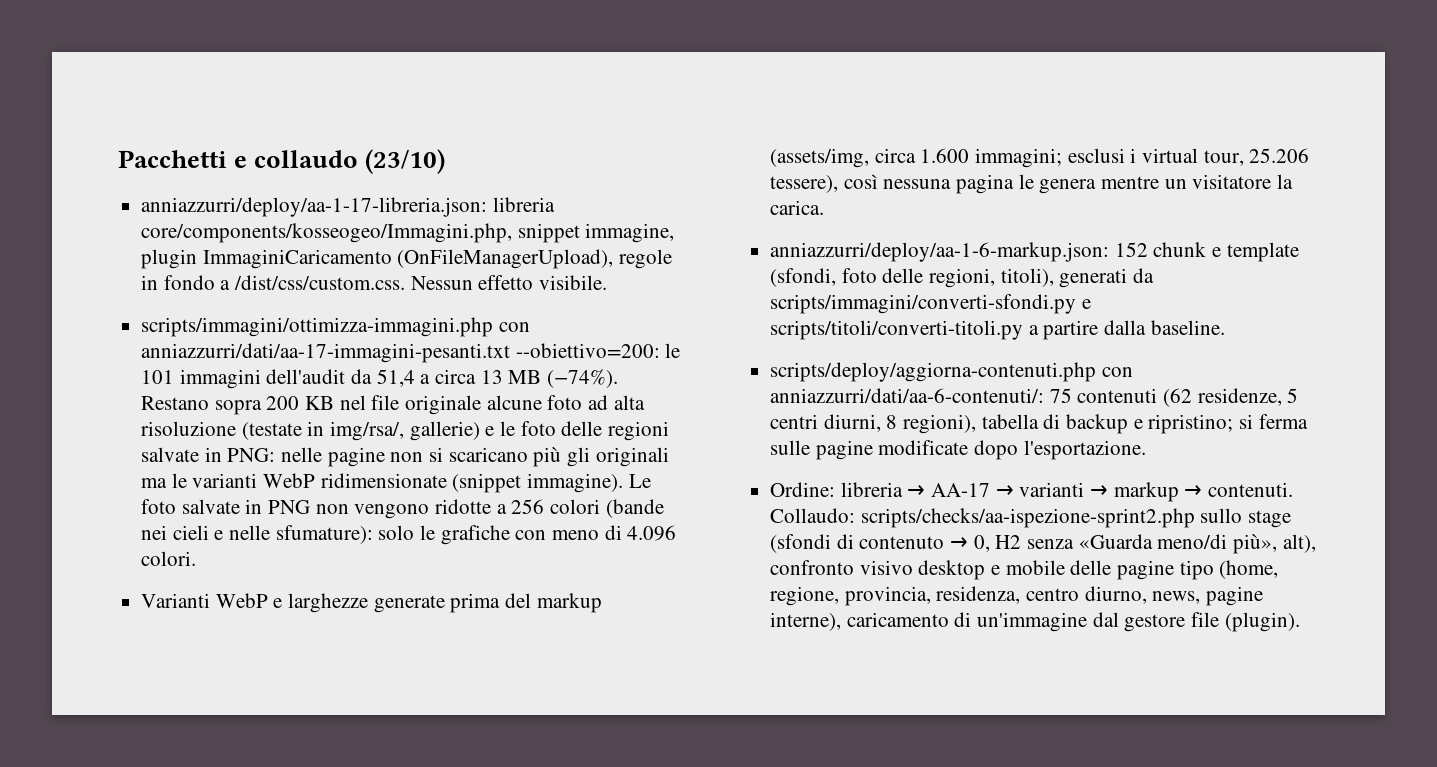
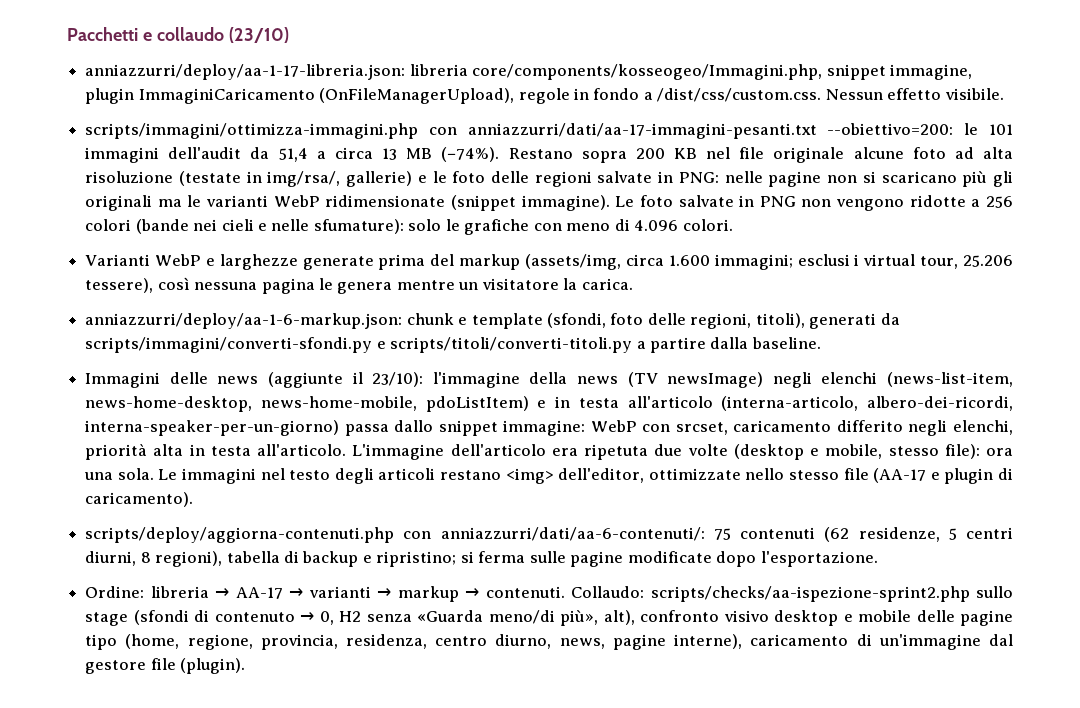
- anniazzurri/deploy/aa-1-6-markup.json: 152 chunk e template (sfondi, foto delle regioni, titoli), generati da scripts/immagini/converti-sfondi.py e scripts/titoli/converti-titoli.py a partire dalla baseline.
+ anniazzurri/deploy/aa-1-6-markup.json: chunk e template (sfondi, foto delle regioni, titoli), generati da scripts/immagini/converti-sfondi.py e scripts/titoli/converti-titoli.py a partire dalla baseline.
+ Immagini delle news (aggiunte il 23/10): l'immagine della news (TV newsImage) negli elenchi (news-list-item, news-home-desktop, news-home-mobile, pdoListItem) e in testa all'articolo (interna-articolo, albero-dei-ricordi, interna-speaker-per-un-giorno) passa dallo snippet immagine: WebP con srcset, caricamento differito negli elenchi, priorità alta in testa all'articolo. L'immagine dell'articolo era ripetuta due volte (desktop e mobile, stesso file): ora una sola. Le immagini nel testo degli articoli restano <img> dell'editor, ottimizzate nello stesso file (AA-17 e plugin di caricamento).

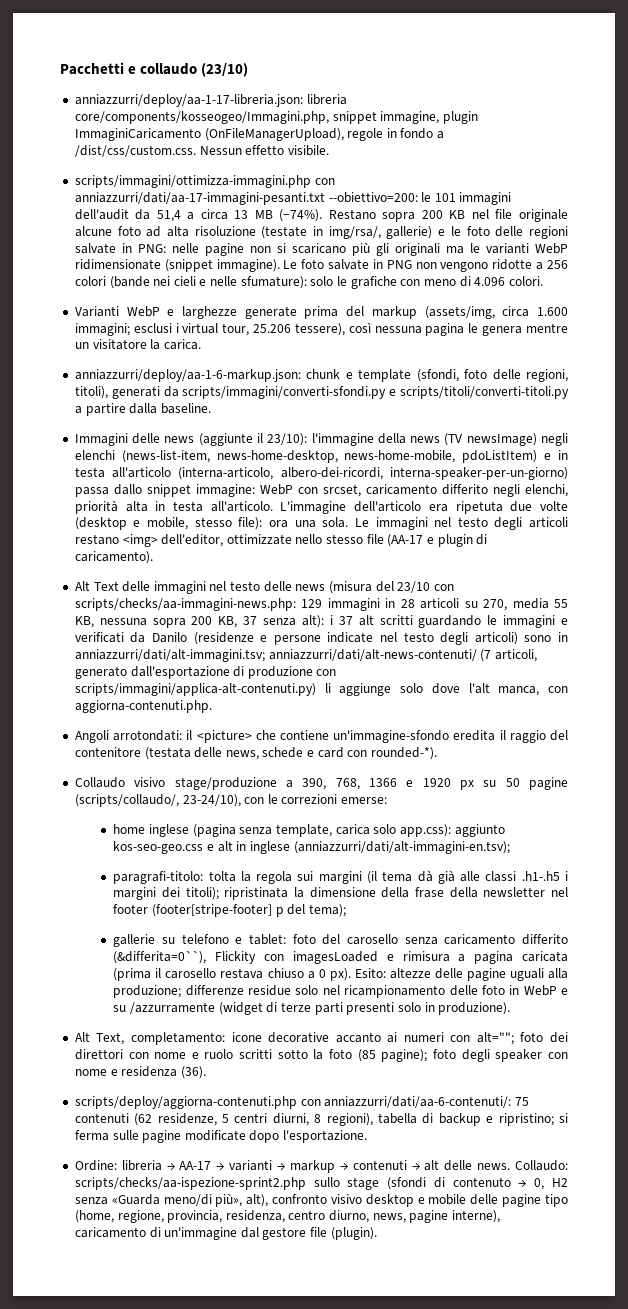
+ Alt Text delle immagini nel testo delle news (misura del 23/10 con scripts/checks/aa-immagini-news.php: 129 immagini in 28 articoli su 270, media 55 KB, nessuna sopra 200 KB, 37 senza alt): i 37 alt scritti guardando le immagini e verificati da Danilo (residenze e persone indicate nel testo degli articoli) sono in anniazzurri/dati/alt-immagini.tsv; anniazzurri/dati/alt-news-contenuti/ (7 articoli, generato dall'esportazione di produzione con scripts/immagini/applica-alt-contenuti.py) li aggiunge solo dove l'alt manca, con aggiorna-contenuti.php.
+ Angoli arrotondati: il <picture> che contiene un'immagine-sfondo eredita il raggio del contenitore (testata delle news, schede e card con rounded-*).
+ Collaudo visivo stage/produzione a 390, 768, 1366 e 1920 px su 50 pagine (scripts/collaudo/, 23-24/10), con le correzioni emerse:
+ home inglese (pagina senza template, carica solo app.css): aggiunto kos-seo-geo.css e alt in inglese (anniazzurri/dati/alt-immagini-en.tsv);
+ paragrafi-titolo: tolta la regola sui margini (il tema dà già alle classi .h1-.h5 i margini dei titoli); ripristinata la dimensione della frase della newsletter nel footer (footer[stripe-footer] p del tema);
+ gallerie su telefono e tablet: foto del carosello senza caricamento differito (&differita=0``), Flickity con imagesLoaded e rimisura a pagina caricata (prima il carosello restava chiuso a 0 px). Esito: altezze delle pagine uguali alla produzione; differenze residue solo nel ricampionamento delle foto in WebP e su /azzurramente (widget di terze parti presenti solo in produzione).
+ Alt Text, completamento: icone decorative accanto ai numeri con alt=""; foto dei direttori con nome e ruolo scritti sotto la foto (85 pagine); foto degli speaker con nome e residenza (36).
- Ordine: libreria → AA-17 → varianti → markup → contenuti.
+ Ordine: libreria → AA-17 → varianti → markup → contenuti → alt delle news.

